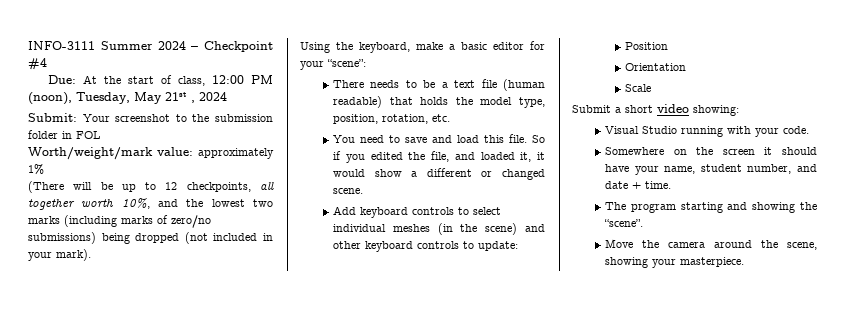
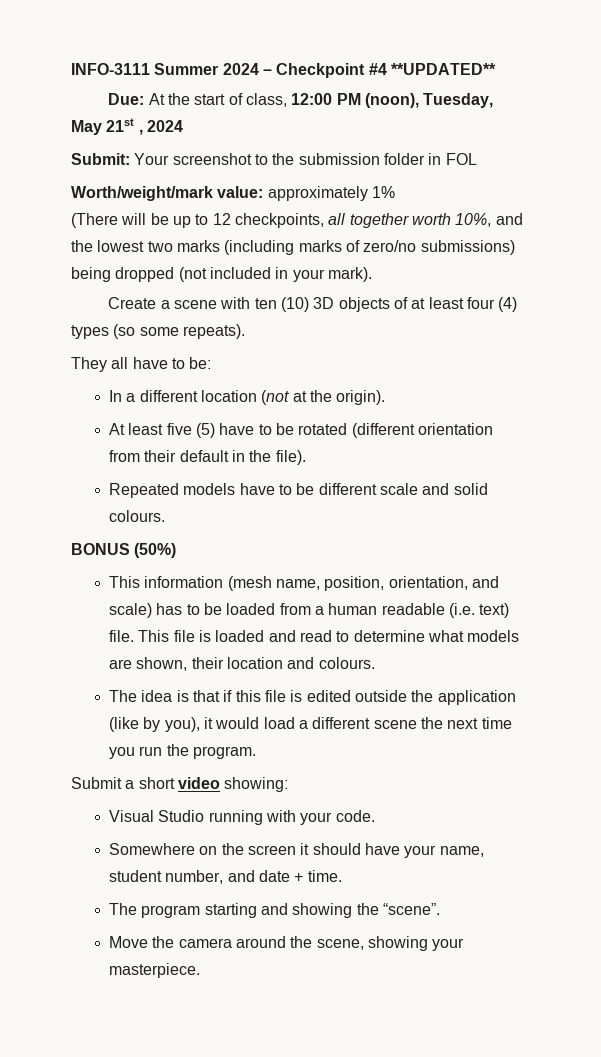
- INFO-3111 Summer 2024 – Checkpoint #4
+ INFO-3111 Summer 2024 – Checkpoint #4 **UPDATED**
- Using the keyboard, make a basic editor for your “scene”:
- There needs to be a text file (human readable) that holds the model type, position, rotation, etc.
- You need to save and load this file. So if you edited the file, and loaded it, it would show a different or changed scene.
- Add keyboard controls to select individual meshes (in the scene) and other keyboard controls to update:
- Position
- Orientation
- Scale
+ Create a scene with ten (10) 3D objects of at least four (4) types (so some repeats).
+ They all have to be:
+ In a different location (not at the origin).
+ At least five (5) have to be rotated (different orientation from their default in the file).
+ Repeated models have to be different scale and solid colours.
+ BONUS (50%)
+ This information (mesh name, position, orientation, and scale) has to be loaded from a human readable (i.e. text) file. This file is loaded and read to determine what models are shown, their location and colours.
+ The idea is that if this file is edited outside the application (like by you), it would load a different scene the next time you run the program.

